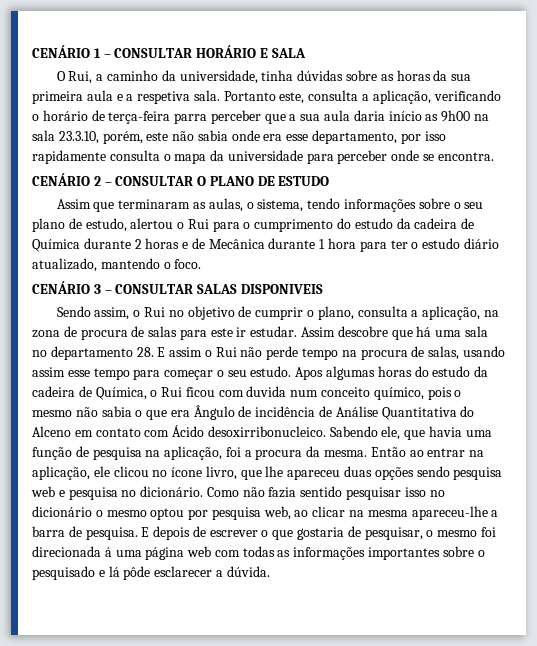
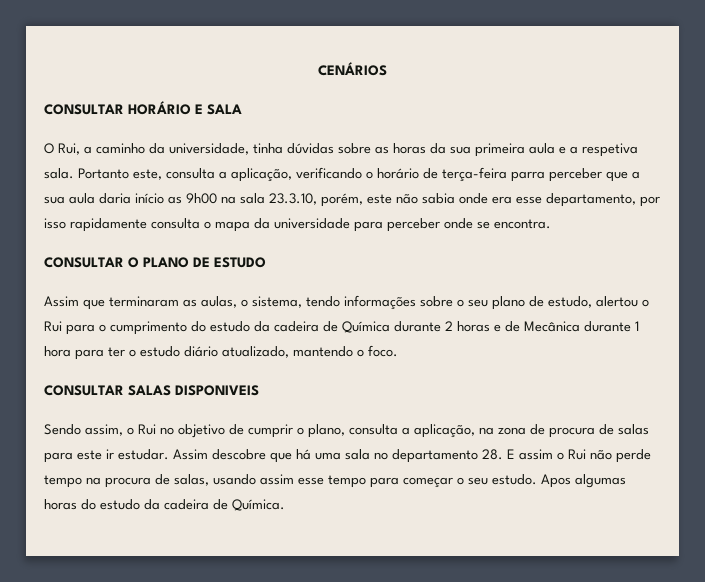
- CENÁRIO 1 – CONSULTAR HORÁRIO E SALA
+ CENÁRIOS
+ CONSULTAR HORÁRIO E SALA
- CENÁRIO 2 – CONSULTAR O PLANO DE ESTUDO
+ CONSULTAR O PLANO DE ESTUDO
- CENÁRIO 3 – CONSULTAR SALAS DISPONIVEIS
+ CONSULTAR SALAS DISPONIVEIS
- Apos algumas horas do estudo da cadeira de Química, o Rui ficou com duvida num conceito químico, pois o mesmo não sabia o que era Ângulo de incidência de Análise Quantitativa do Alceno em contato com Ácido desoxirribonucleico. Sabendo ele, que havia uma função de pesquisa na aplicação, foi a procura da mesma. Então ao entrar na aplicação, ele clicou no ícone livro, que lhe apareceu duas opções sendo pesquisa web e pesquisa no dicionário. Como não fazia sentido pesquisar isso no dicionário o mesmo optou por pesquisa web, ao clicar na mesma apareceu-lhe a barra de pesquisa. E depois de escrever o que gostaria de pesquisar, o mesmo foi direcionada á uma página web com todas as informações importantes sobre o pesquisado e lá pôde esclarecer a dúvida.
+ Apos algumas horas do estudo da cadeira de Química.

